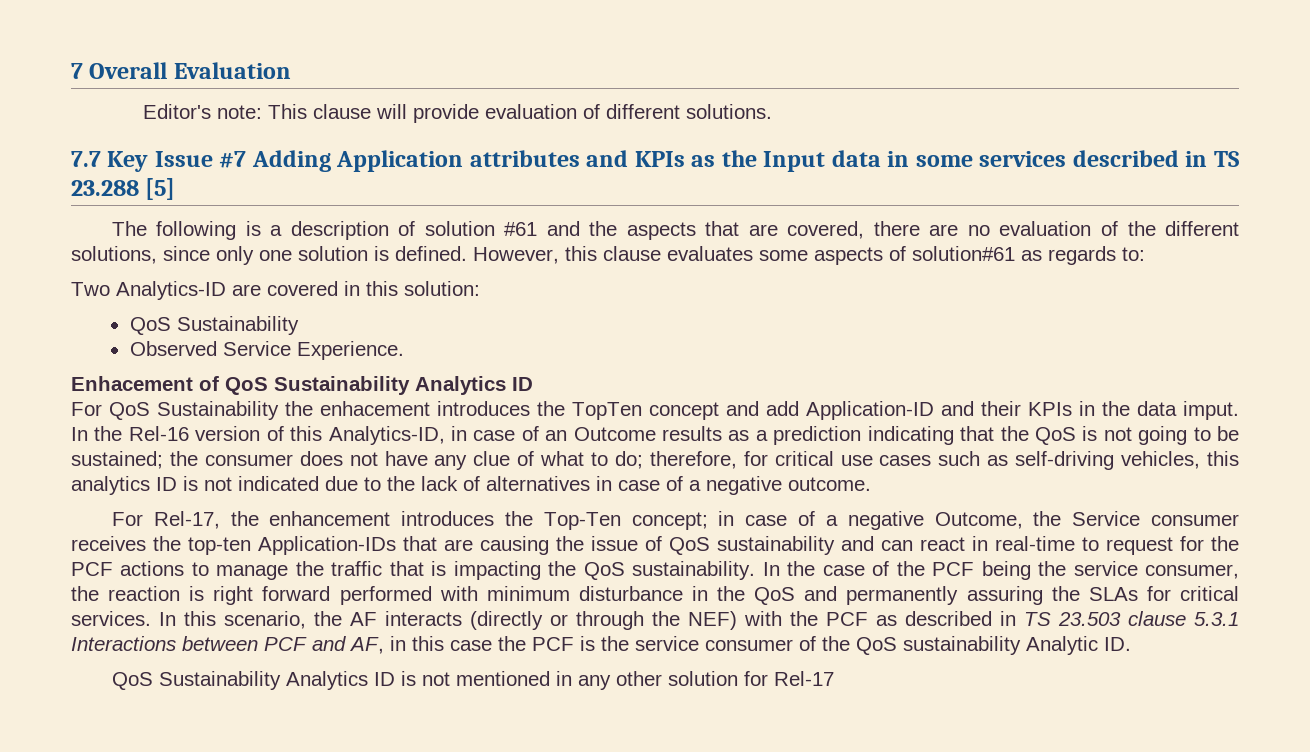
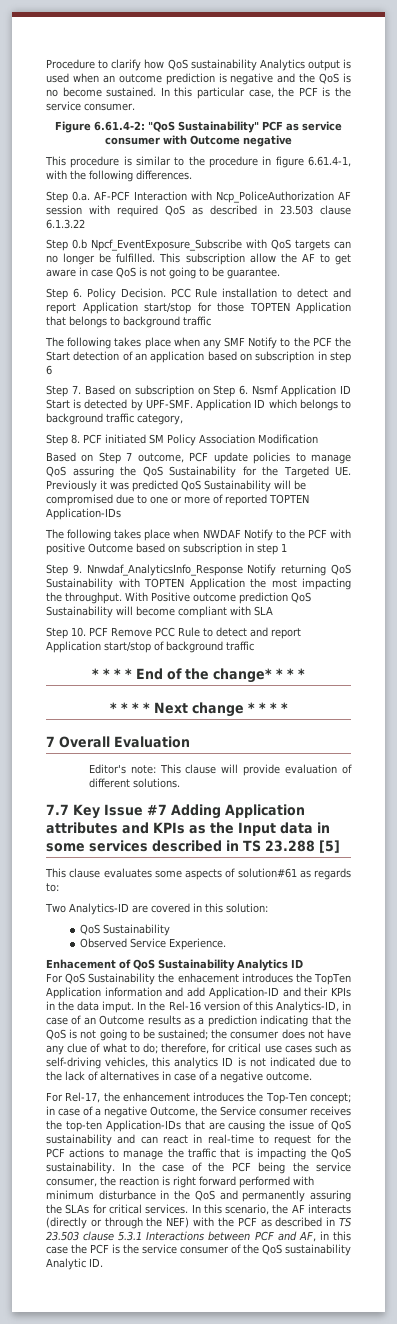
+ Procedure to clarify how QoS sustainability Analytics output is used when an outcome prediction is negative and the QoS is no become sustained. In this particular case, the PCF is the service consumer.
+ Figure 6.61.4-2: "QoS Sustainability" PCF as service consumer with Outcome negative
+ This procedure is similar to the procedure in figure 6.61.4-1, with the following differences.
+ Step 0.a. AF-PCF Interaction with Ncp_PoliceAuthorization AF session with required QoS as described in 23.503 clause 6.1.3.22
+ Step 0.b Npcf_EventExposure_Subscribe with QoS targets can no longer be fulfilled. This subscription allow the AF to get aware in case QoS is not going to be guarantee.
+ Step 6. Policy Decision. PCC Rule installation to detect and report Application start/stop for those TOPTEN Application that belongs to background traffic
+ The following takes place when any SMF Notify to the PCF the Start detection of an application based on subscription in step 6
+ Step 7. Based on subscription on Step 6. Nsmf Application ID Start is detected by UPF-SMF. Application ID which belongs to background traffic category,
+ Step 8. PCF initiated SM Policy Association Modification
+ Based on Step 7 outcome, PCF update policies to manage QoS assuring the QoS Sustainability for the Targeted UE. Previously it was predicted QoS Sustainability will be compromised due to one or more of reported TOPTEN Application-IDs
+ The following takes place when NWDAF Notify to the PCF with positive Outcome based on subscription in step 1
+ Step 9. Nnwdaf_AnalyticsInfo_Response Notify returning QoS Sustainability with TOPTEN Application the most impacting the throughput. With Positive outcome prediction QoS Sustainability will become compliant with SLA
+ Step 10. PCF Remove PCC Rule to detect and report Application start/stop of background traffic
+ * * * * End of the change* * * *
+ * * * * Next change * * * *
- The following is a description of solution #61 and the aspects that are covered, there are no evaluation of the different solutions, since only one solution is defined. However, this clause evaluates some aspects of solution#61 as regards to:
+ This clause evaluates some aspects of solution#61 as regards to:
- For QoS Sustainability the enhacement introduces the TopTen concept and add Application-ID and their KPIs in the data imput.
+ For QoS Sustainability the enhacement introduces the TopTen Application information and add Application-ID and their KPIs in the data imput.
- QoS Sustainability Analytics ID is not mentioned in any other solution for Rel-17

